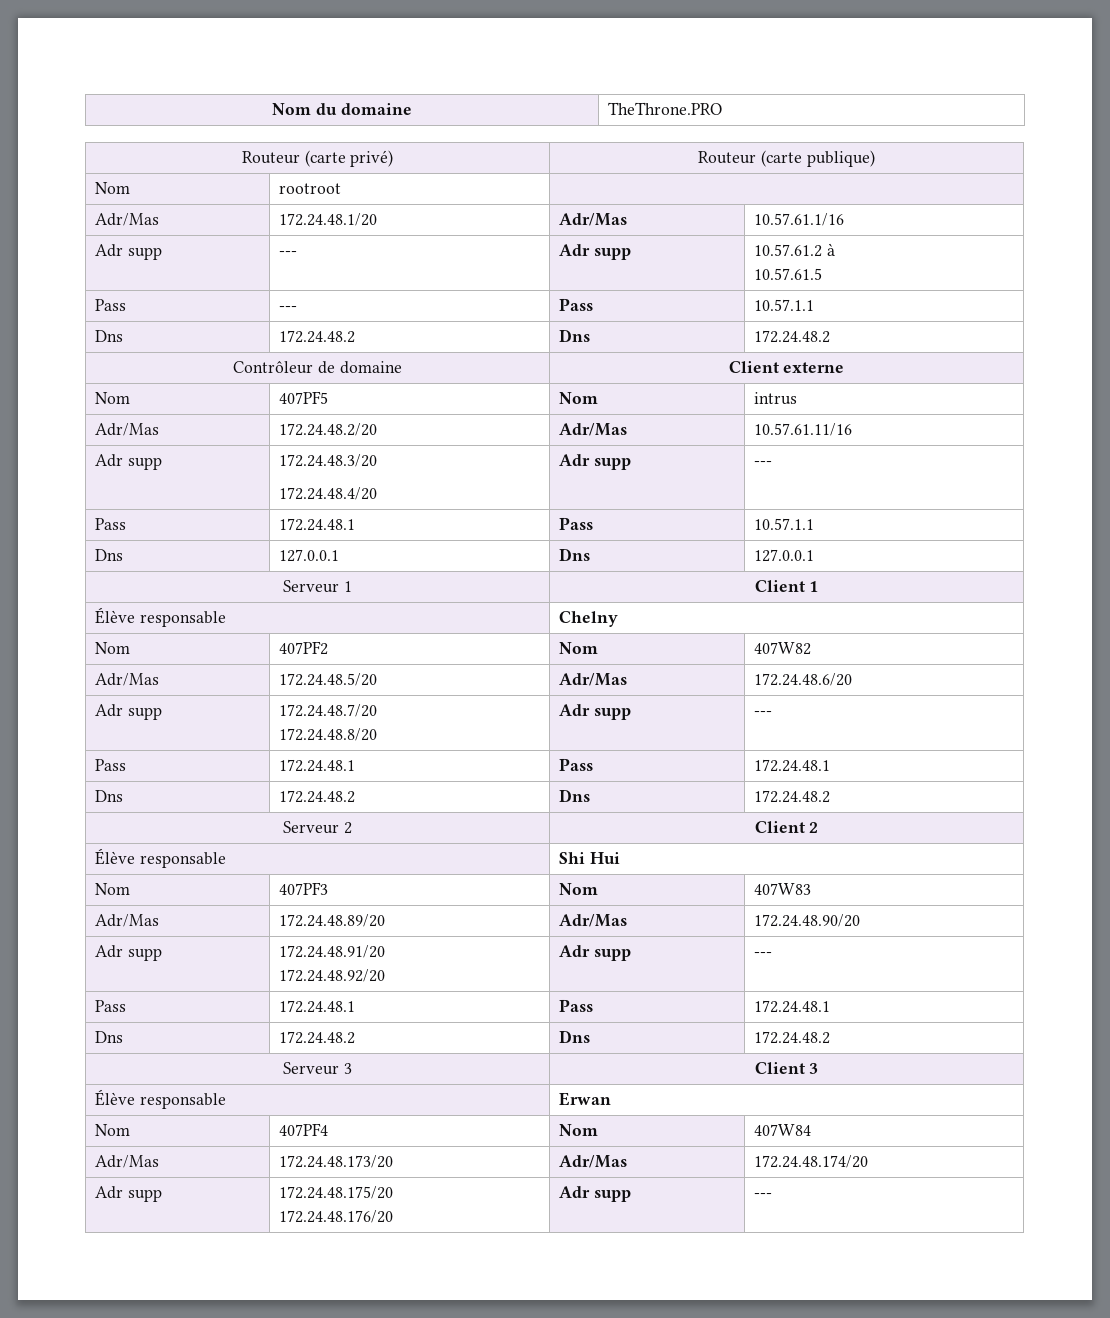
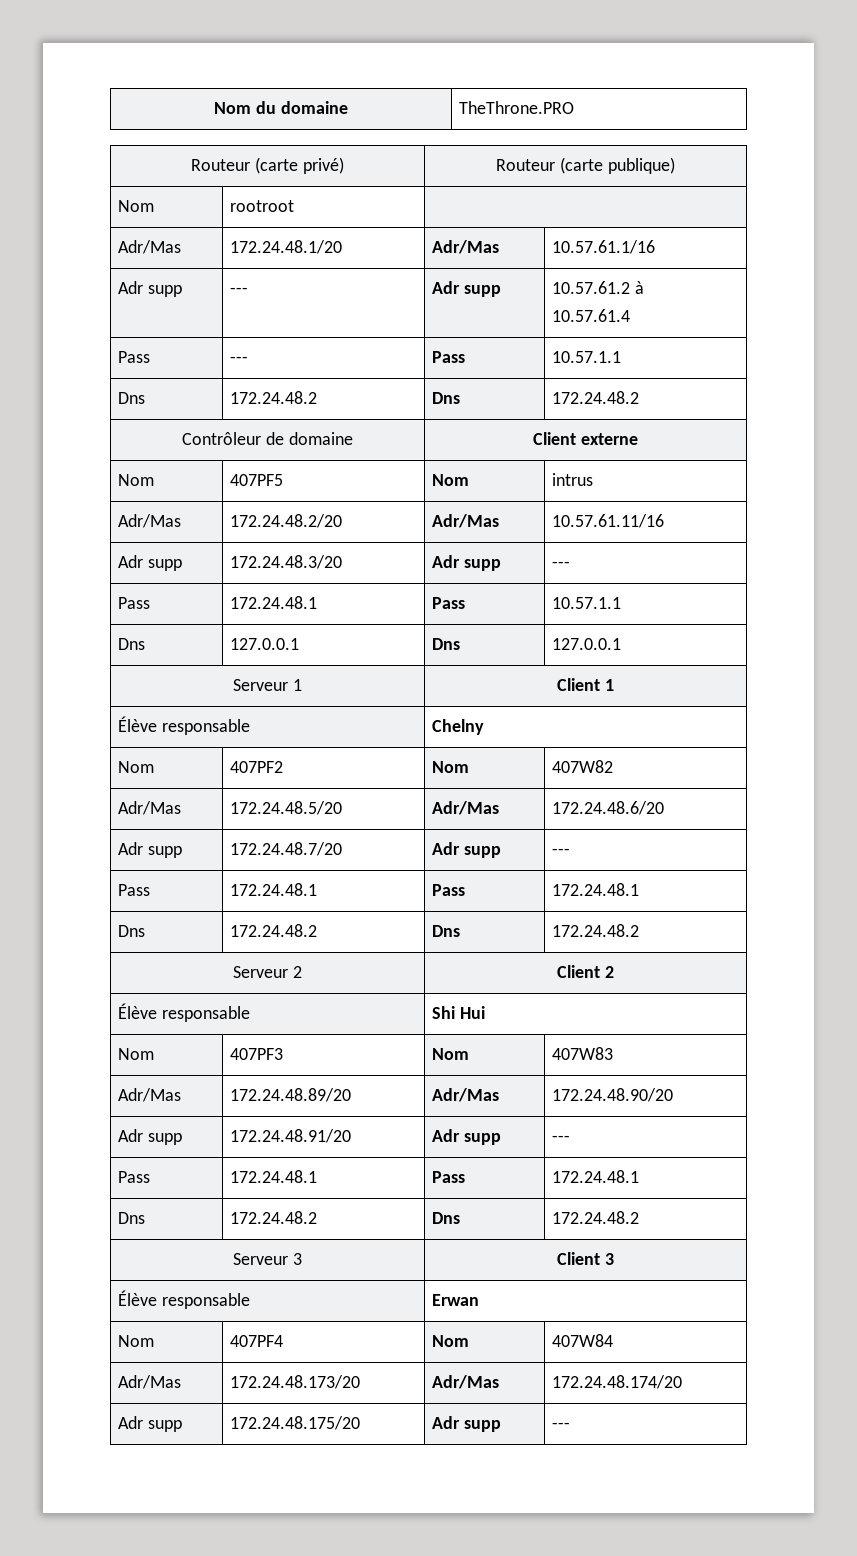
  Adr supp | --- | Adr supp | 10.57.61.2 à
- 10.57.61.5
+ 10.57.61.4
- Adr supp | 172.24.48.3/20
- 172.24.48.4/20 | Adr supp | ---
+ Adr supp | 172.24.48.3/20 | Adr supp | ---
- Adr supp | 172.24.48.7/20
- 172.24.48.8/20 | Adr supp | ---
+ Adr supp | 172.24.48.7/20 | Adr supp | ---
- Adr supp | 172.24.48.91/20
- 172.24.48.92/20 | Adr supp | ---
+ Adr supp | 172.24.48.91/20 | Adr supp | ---
- Adr supp | 172.24.48.175/20
- 172.24.48.176/20 | Adr supp | ---
+ Adr supp | 172.24.48.175/20 | Adr supp | ---

